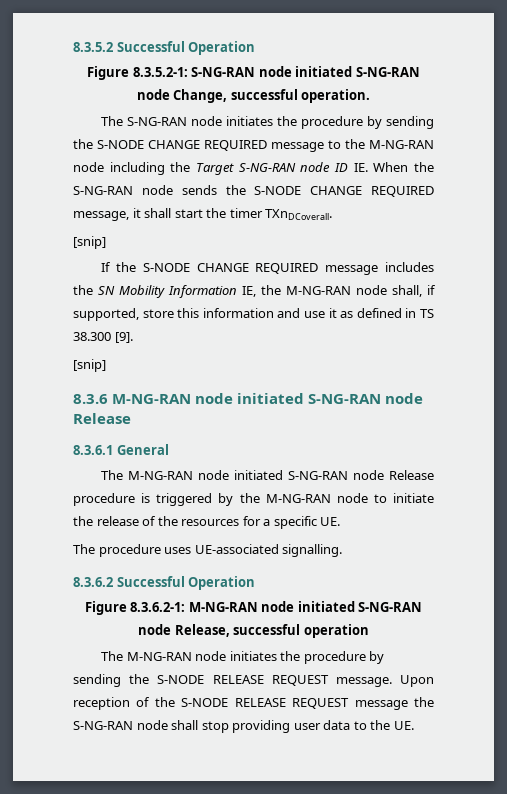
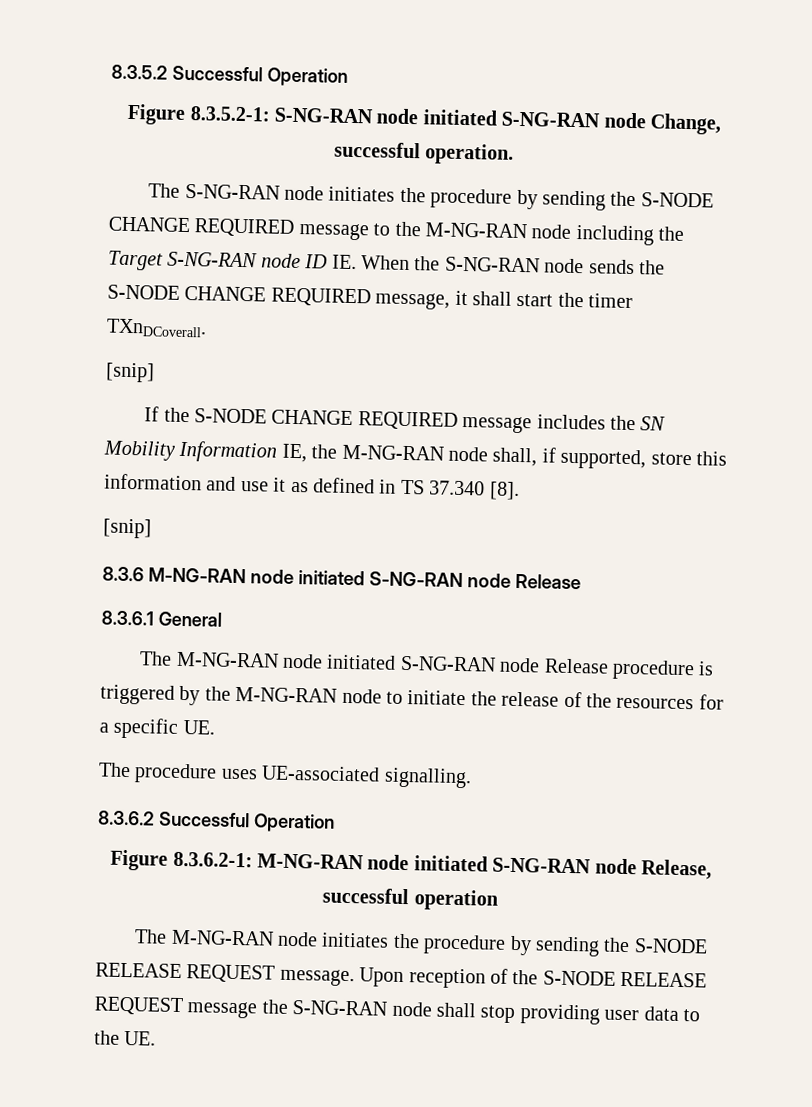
- If the S-NODE CHANGE REQUIRED message includes the SN Mobility Information IE, the M-NG-RAN node shall, if supported, store this information and use it as defined in TS 38.300 [9].
+ If the S-NODE CHANGE REQUIRED message includes the SN Mobility Information IE, the M-NG-RAN node shall, if supported, store this information and use it as defined in TS 37.340 [8].

